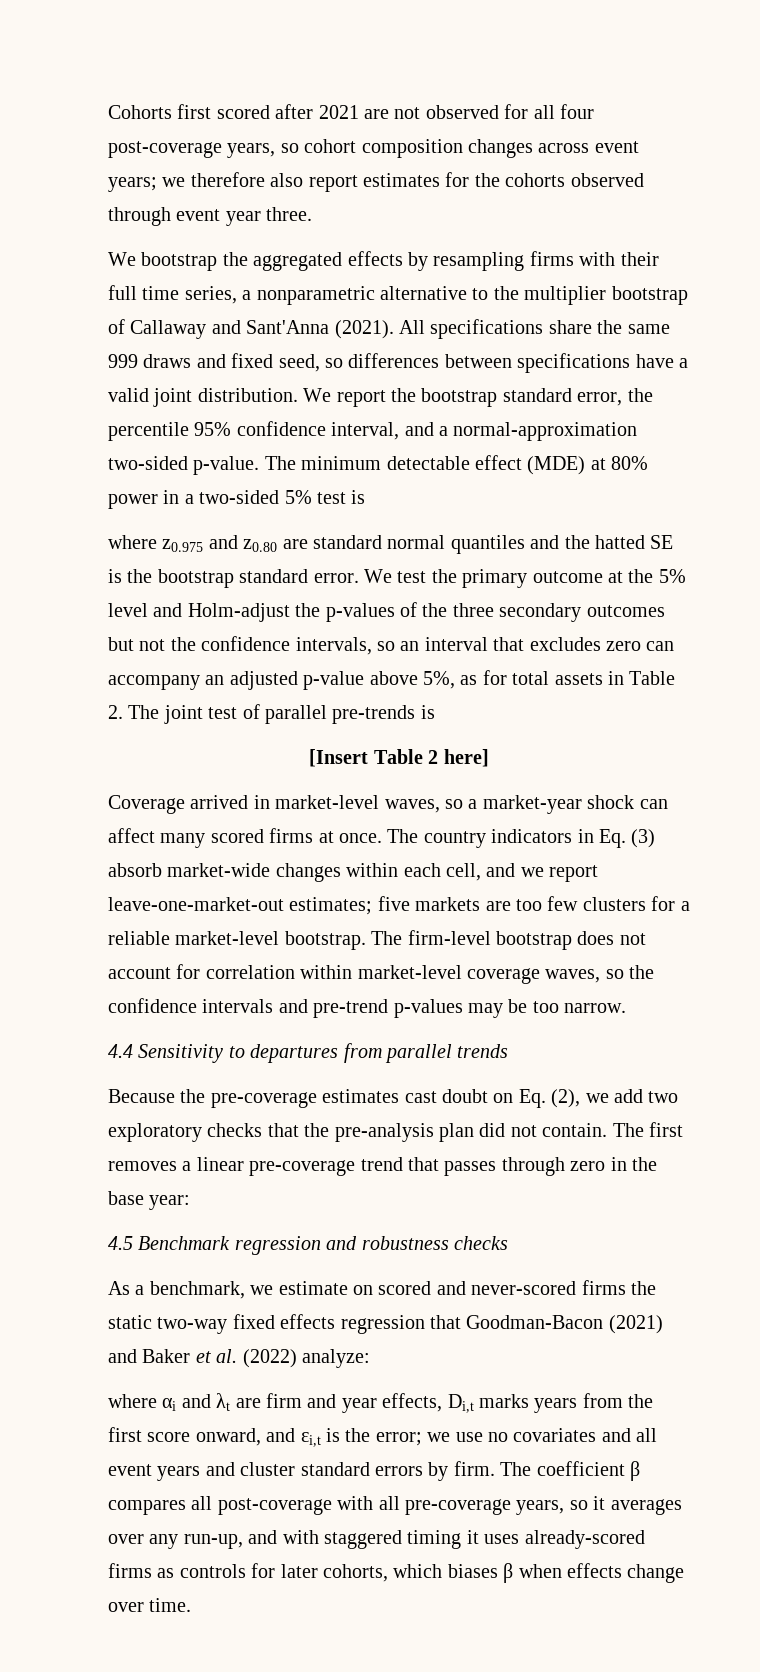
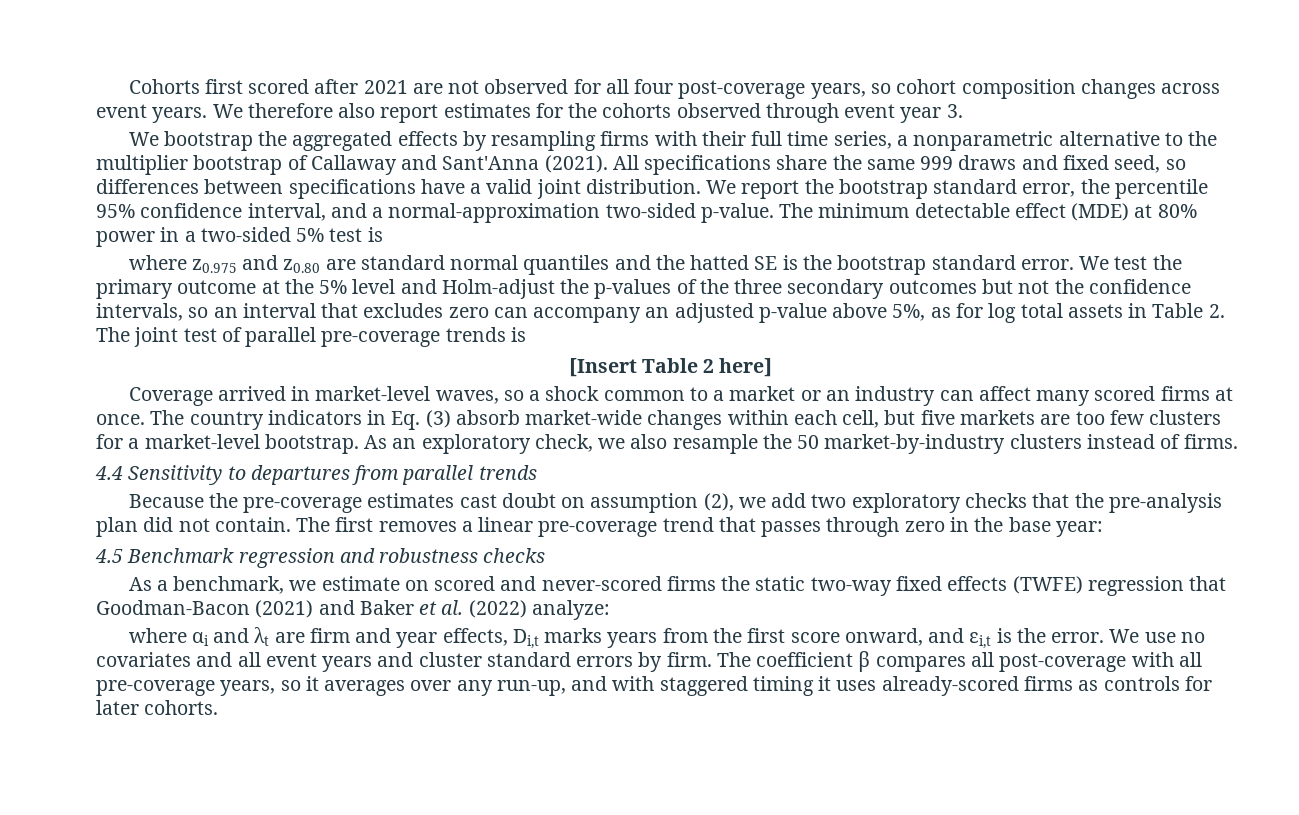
- Cohorts first scored after 2021 are not observed for all four post-coverage years, so cohort composition changes across event years; we therefore also report estimates for the cohorts observed through event year three.
+ Cohorts first scored after 2021 are not observed for all four post-coverage years, so cohort composition changes across event years. We therefore also report estimates for the cohorts observed through event year 3.
- We test the primary outcome at the 5% level and Holm-adjust the p-values of the three secondary outcomes but not the confidence intervals, so an interval that excludes zero can accompany an adjusted p-value above 5%, as for total assets in Table 2. The joint test of parallel pre-trends is
+ We test the primary outcome at the 5% level and Holm-adjust the p-values of the three secondary outcomes but not the confidence intervals, so an interval that excludes zero can accompany an adjusted p-value above 5%, as for log total assets in Table 2. The joint test of parallel pre-coverage trends is
- Coverage arrived in market-level waves, so a market-year shock can affect many scored firms at once.
+ Coverage arrived in market-level waves, so a shock common to a market or an industry can affect many scored firms at once.
- The country indicators in Eq. (3) absorb market-wide changes within each cell, and we report leave-one-market-out estimates; five markets are too few clusters for a reliable market-level bootstrap.
+ The country indicators in Eq. (3) absorb market-wide changes within each cell, but five markets are too few clusters for a market-level bootstrap.
- The firm-level bootstrap does not account for correlation within market-level coverage waves, so the confidence intervals and pre-trend p-values may be too narrow.
+ As an exploratory check, we also resample the 50 market-by-industry clusters instead of firms.
- Because the pre-coverage estimates cast doubt on Eq. (2), we add two exploratory checks that the pre-analysis plan did not contain.
+ Because the pre-coverage estimates cast doubt on assumption (2), we add two exploratory checks that the pre-analysis plan did not contain.
- As a benchmark, we estimate on scored and never-scored firms the static two-way fixed effects regression that Goodman-Bacon (2021) and Baker et al. (2022) analyze:
+ As a benchmark, we estimate on scored and never-scored firms the static two-way fixed effects (TWFE) regression that Goodman-Bacon (2021) and Baker et al. (2022) analyze:
- where αi and λt are firm and year effects, Di,t marks years from the first score onward, and εi,t is the error; we use no covariates and all event years and cluster standard errors by firm.
+ where αi and λt are firm and year effects, Di,t marks years from the first score onward, and εi,t is the error. We use no covariates and all event years and cluster standard errors by firm.
- The coefficient β compares all post-coverage with all pre-coverage years, so it averages over any run-up, and with staggered timing it uses already-scored firms as controls for later cohorts, which biases β when effects change over time.
+ The coefficient β compares all post-coverage with all pre-coverage years, so it averages over any run-up, and with staggered timing it uses already-scored firms as controls for later cohorts.

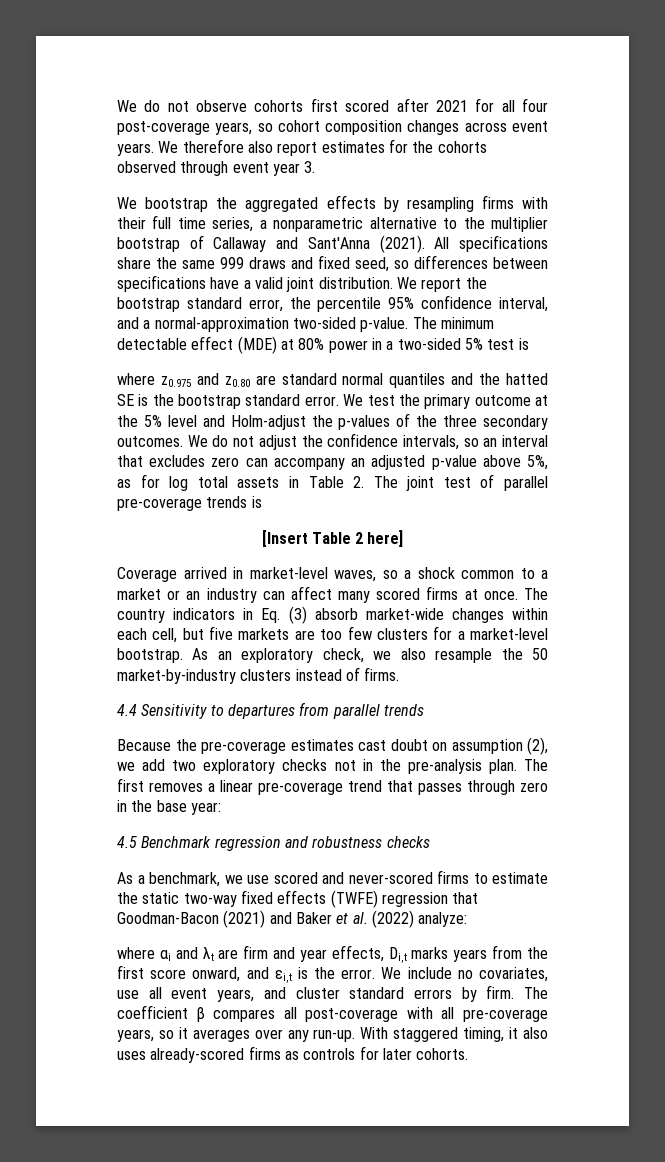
- Cohorts first scored after 2021 are not observed for all four post-coverage years, so cohort composition changes across event years.
+ We do not observe cohorts first scored after 2021 for all four post-coverage years, so cohort composition changes across event years.
- We test the primary outcome at the 5% level and Holm-adjust the p-values of the three secondary outcomes but not the confidence intervals, so an interval that excludes zero can accompany an adjusted p-value above 5%, as for log total assets in Table 2. The joint test of parallel pre-coverage trends is
+ We test the primary outcome at the 5% level and Holm-adjust the p-values of the three secondary outcomes. We do not adjust the confidence intervals, so an interval that excludes zero can accompany an adjusted p-value above 5%, as for log total assets in Table 2. The joint test of parallel pre-coverage trends is
- Because the pre-coverage estimates cast doubt on assumption (2), we add two exploratory checks that the pre-analysis plan did not contain.
+ Because the pre-coverage estimates cast doubt on assumption (2), we add two exploratory checks not in the pre-analysis plan.
- As a benchmark, we estimate on scored and never-scored firms the static two-way fixed effects (TWFE) regression that Goodman-Bacon (2021) and Baker et al. (2022) analyze:
+ As a benchmark, we use scored and never-scored firms to estimate the static two-way fixed effects (TWFE) regression that Goodman-Bacon (2021) and Baker et al. (2022) analyze:
- We use no covariates and all event years and cluster standard errors by firm.
+ We include no covariates, use all event years, and cluster standard errors by firm.
- The coefficient β compares all post-coverage with all pre-coverage years, so it averages over any run-up, and with staggered timing it uses already-scored firms as controls for later cohorts.
+ The coefficient β compares all post-coverage with all pre-coverage years, so it averages over any run-up. With staggered timing, it also uses already-scored firms as controls for later cohorts.

